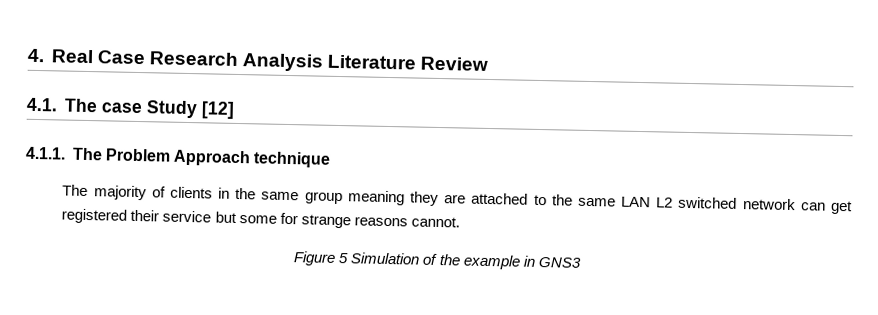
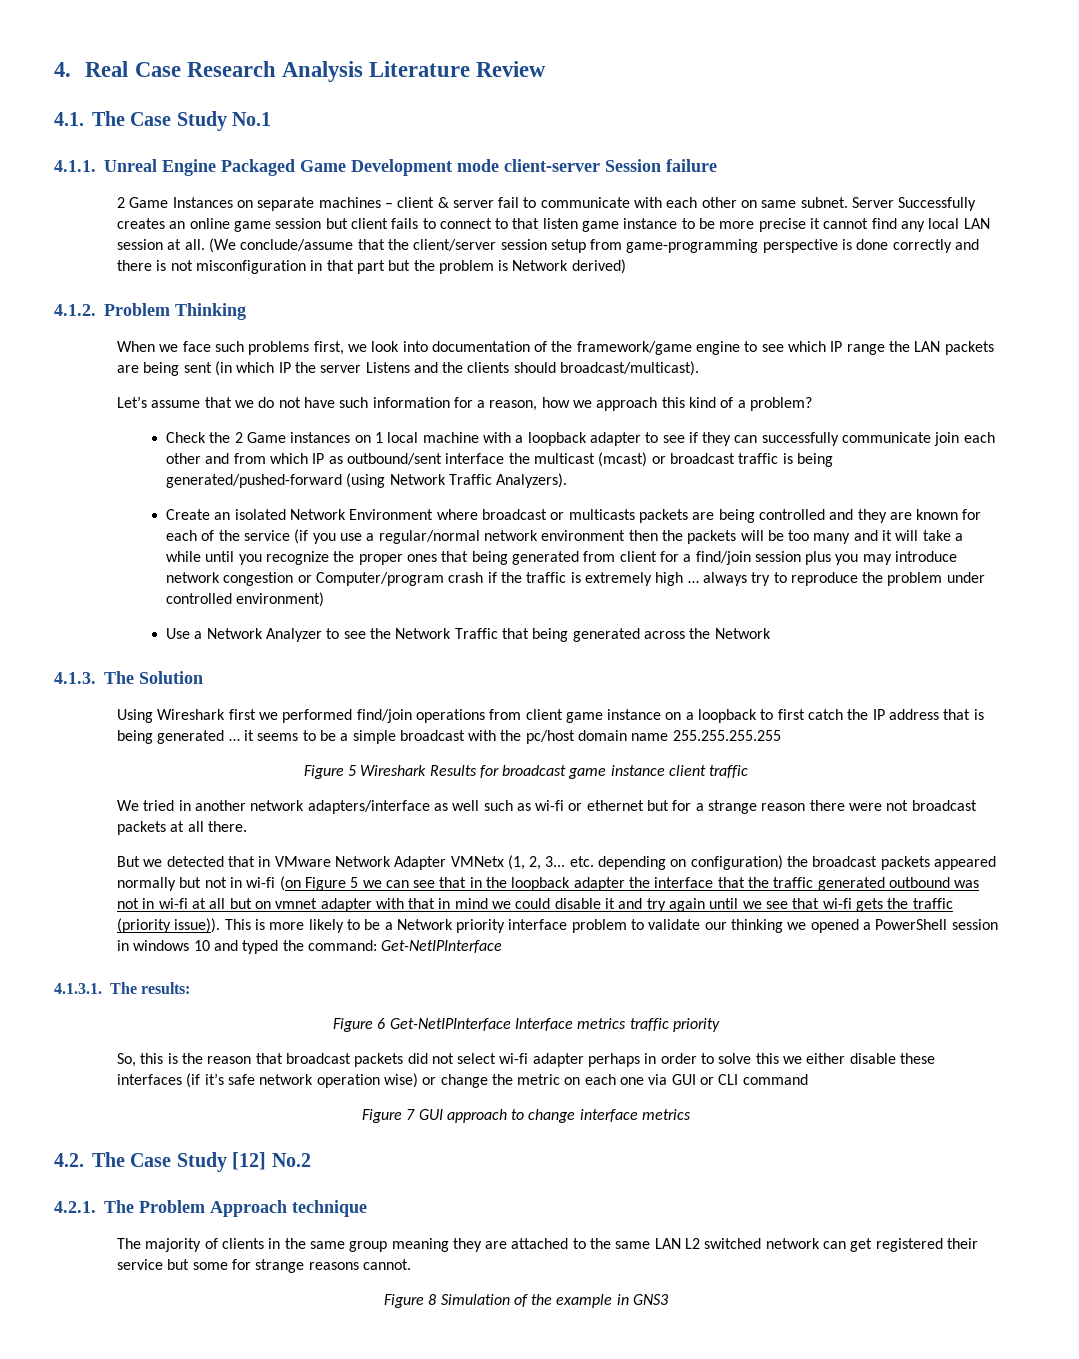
- 4.1. The case Study [12]
- 4.1.1. The Problem Approach technique
+ 4.1. The Case Study No.1
+ 4.1.1. Unreal Engine Packaged Game Development mode client-server Session failure
+ 2 Game Instances on separate machines – client & server fail to communicate with each other on same subnet. Server Successfully creates an online game session but client fails to connect to that listen game instance to be more precise it cannot find any local LAN session at all. (We conclude/assume that the client/server session setup from game-programming perspective is done correctly and there is not misconfiguration in that part but the problem is Network derived)
+ 4.1.2. Problem Thinking
+ When we face such problems first, we look into documentation of the framework/game engine to see which IP range the LAN packets are being sent (in which IP the server Listens and the clients should broadcast/multicast).
+ Let’s assume that we do not have such information for a reason, how we approach this kind of a problem?
+ Check the 2 Game instances on 1 local machine with a loopback adapter to see if they can successfully communicate join each other and from which IP as outbound/sent interface the multicast (mcast) or broadcast traffic is being generated/pushed-forward (using Network Traffic Analyzers).
+ Create an isolated Network Environment where broadcast or multicasts packets are being controlled and they are known for each of the service (if you use a regular/normal network environment then the packets will be too many and it will take a while until you recognize the proper ones that being generated from client for a find/join session plus you may introduce network congestion or Computer/program crash if the traffic is extremely high … always try to reproduce the problem under controlled environment)
+ Use a Network Analyzer to see the Network Traffic that being generated across the Network
+ 4.1.3. The Solution
+ Using Wireshark first we performed find/join operations from client game instance on a loopback to first catch the IP address that is being generated … it seems to be a simple broadcast with the pc/host domain name 255.255.255.255
+ Figure 5 Wireshark Results for broadcast game instance client traffic
+ We tried in another network adapters/interface as well such as wi-fi or ethernet but for a strange reason there were not broadcast packets at all there.
+ But we detected that in VMware Network Adapter VMNetx (1, 2, 3... etc. depending on configuration) the broadcast packets appeared normally but not in wi-fi (on Figure 5 we can see that in the loopback adapter the interface that the traffic generated outbound was not in wi-fi at all but on vmnet adapter with that in mind we could disable it and try again until we see that wi-fi gets the traffic (priority issue)). This is more likely to be a Network priority interface problem to validate our thinking we opened a PowerShell session in windows 10 and typed the command: Get-NetIPInterface
+ 4.1.3.1. The results:
+ Figure 6 Get-NetIPInterface Interface metrics traffic priority
+ So, this is the reason that broadcast packets did not select wi-fi adapter perhaps in order to solve this we either disable these interfaces (if it’s safe network operation wise) or change the metric on each one via GUI or CLI command
+ Figure 7 GUI approach to change interface metrics
+ 4.2. The Case Study [12] No.2
+ 4.2.1. The Problem Approach technique
- Figure 5 Simulation of the example in GNS3
+ Figure 8 Simulation of the example in GNS3

